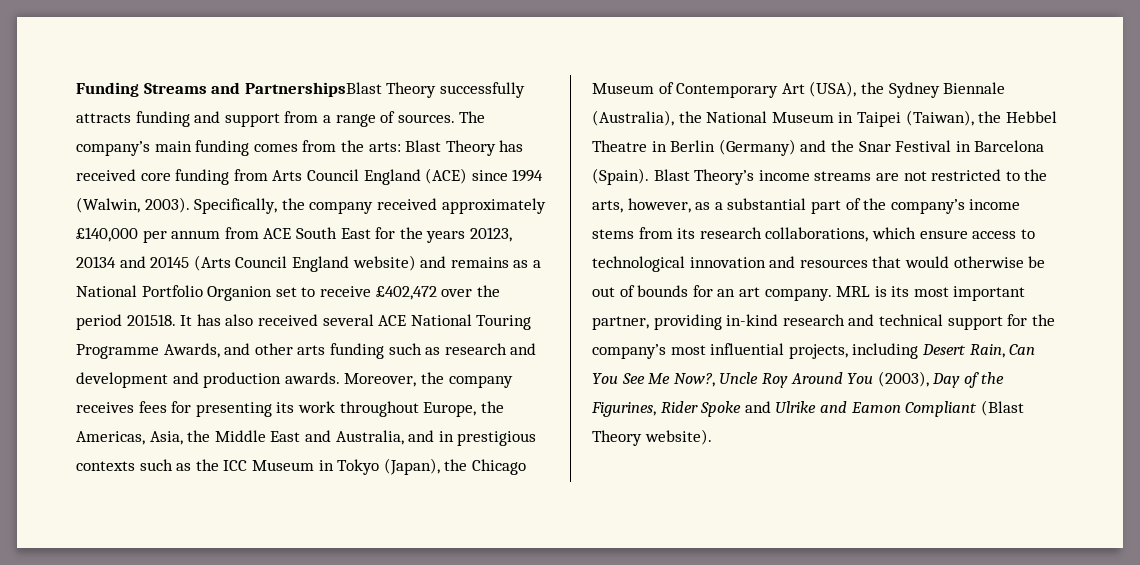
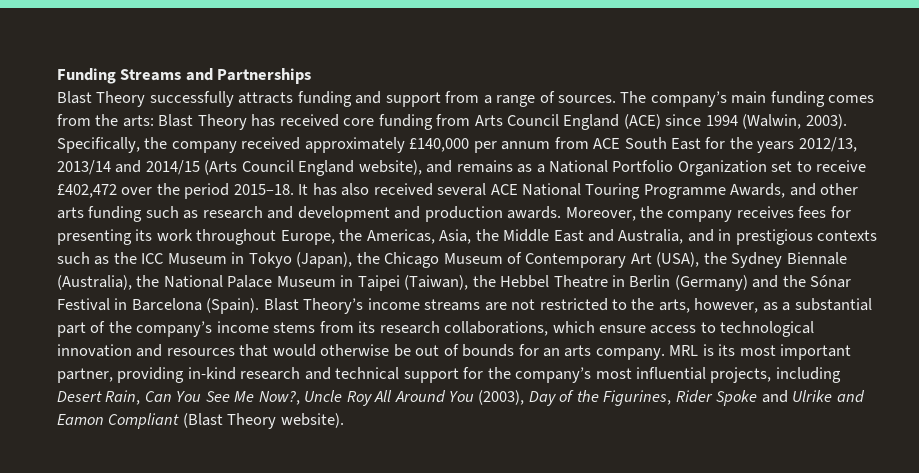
- Funding Streams and PartnershipsBlast Theory successfully attracts funding and support from a range of sources.
+ Funding Streams and Partnerships
+ Blast Theory successfully attracts funding and support from a range of sources.
- Specifically, the company received approximately £140,000 per annum from ACE South East for the years 20123, 20134 and 20145 (Arts Council England website) and remains as a National Portfolio Organion set to receive £402,472 over the period 201518.
+ Specifically, the company received approximately £140,000 per annum from ACE South East for the years 2012/13, 2013/14 and 2014/15 (Arts Council England website), and remains as a National Portfolio Organization set to receive £402,472 over the period 2015–18.
- Moreover, the company receives fees for presenting its work throughout Europe, the Americas, Asia, the Middle East and Australia, and in prestigious contexts such as the ICC Museum in Tokyo (Japan), the Chicago Museum of Contemporary Art (USA), the Sydney Biennale (Australia), the National Museum in Taipei (Taiwan), the Hebbel Theatre in Berlin (Germany) and the Snar Festival in Barcelona (Spain).
+ Moreover, the company receives fees for presenting its work throughout Europe, the Americas, Asia, the Middle East and Australia, and in prestigious contexts such as the ICC Museum in Tokyo (Japan), the Chicago Museum of Contemporary Art (USA), the Sydney Biennale (Australia), the National Palace Museum in Taipei (Taiwan), the Hebbel Theatre in Berlin (Germany) and the Sónar Festival in Barcelona (Spain).
- Blast Theory’s income streams are not restricted to the arts, however, as a substantial part of the company’s income stems from its research collaborations, which ensure access to technological innovation and resources that would otherwise be out of bounds for an art company.
+ Blast Theory’s income streams are not restricted to the arts, however, as a substantial part of the company’s income stems from its research collaborations, which ensure access to technological innovation and resources that would otherwise be out of bounds for an arts company.
- MRL is its most important partner, providing in-kind research and technical support for the company’s most influential projects, including Desert Rain, Can You See Me Now?, Uncle Roy Around You (2003), Day of the Figurines, Rider Spoke and Ulrike and Eamon Compliant (Blast Theory website).
+ MRL is its most important partner, providing in-kind research and technical support for the company’s most influential projects, including Desert Rain, Can You See Me Now?, Uncle Roy All Around You (2003), Day of the Figurines, Rider Spoke and Ulrike and Eamon Compliant (Blast Theory website).

